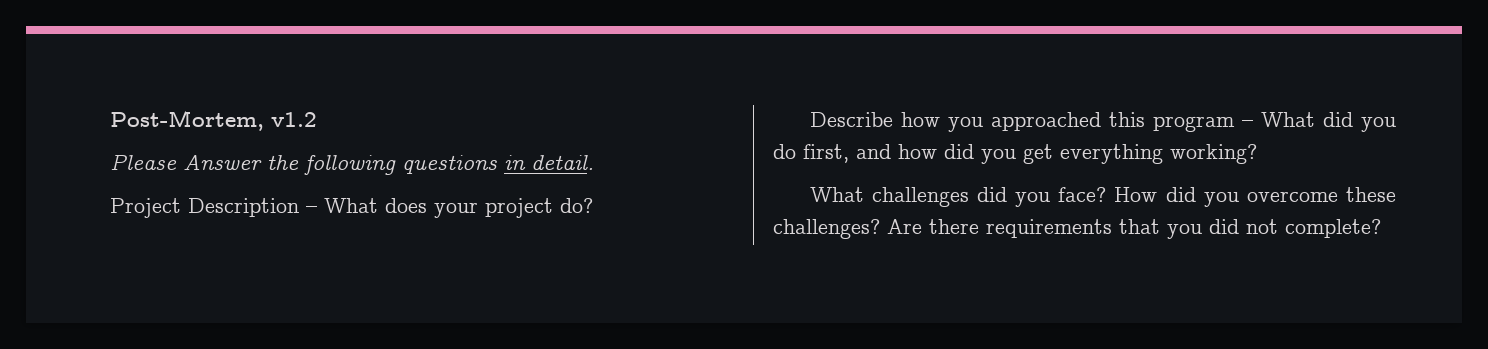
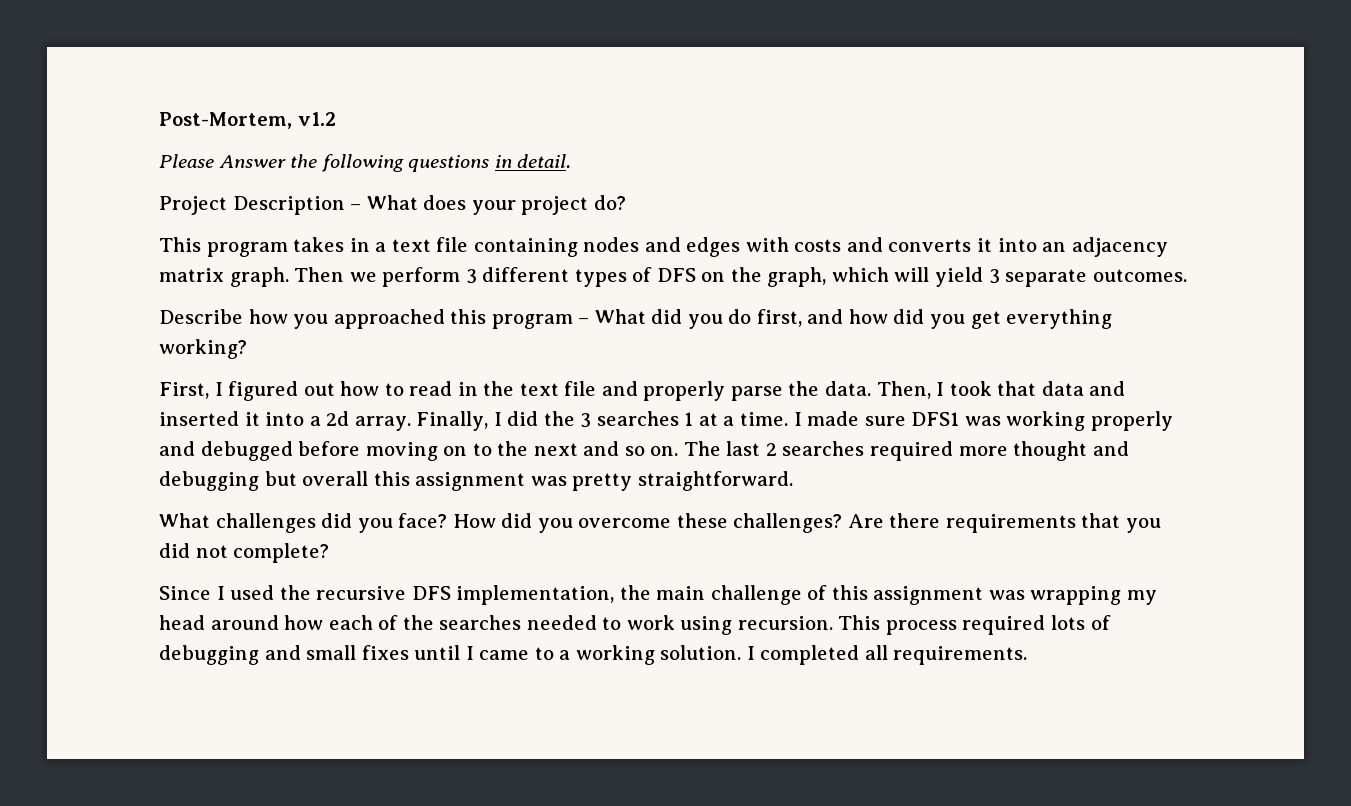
+ This program takes in a text file containing nodes and edges with costs and converts it into an adjacency matrix graph. Then we perform 3 different types of DFS on the graph, which will yield 3 separate outcomes.
+ First, I figured out how to read in the text file and properly parse the data. Then, I took that data and inserted it into a 2d array. Finally, I did the 3 searches 1 at a time. I made sure DFS1 was working properly and debugged before moving on to the next and so on. The last 2 searches required more thought and debugging but overall this assignment was pretty straightforward.
+ Since I used the recursive DFS implementation, the main challenge of this assignment was wrapping my head around how each of the searches needed to work using recursion. This process required lots of debugging and small fixes until I came to a working solution. I completed all requirements.

